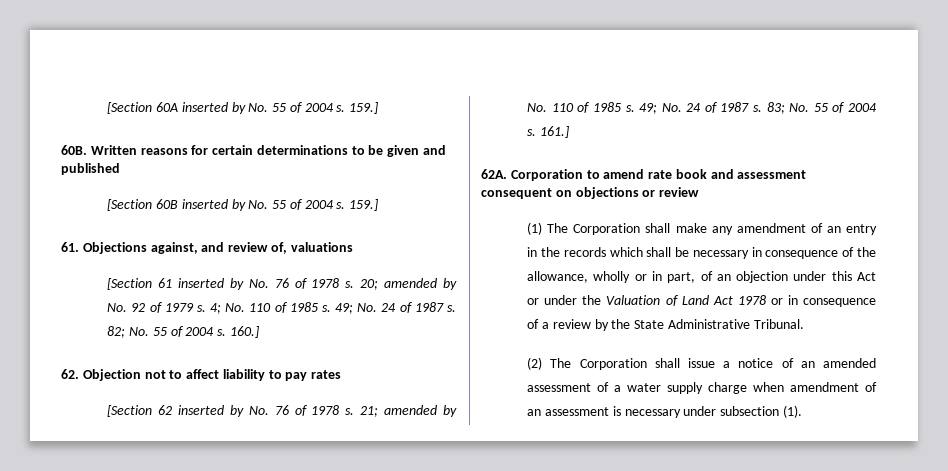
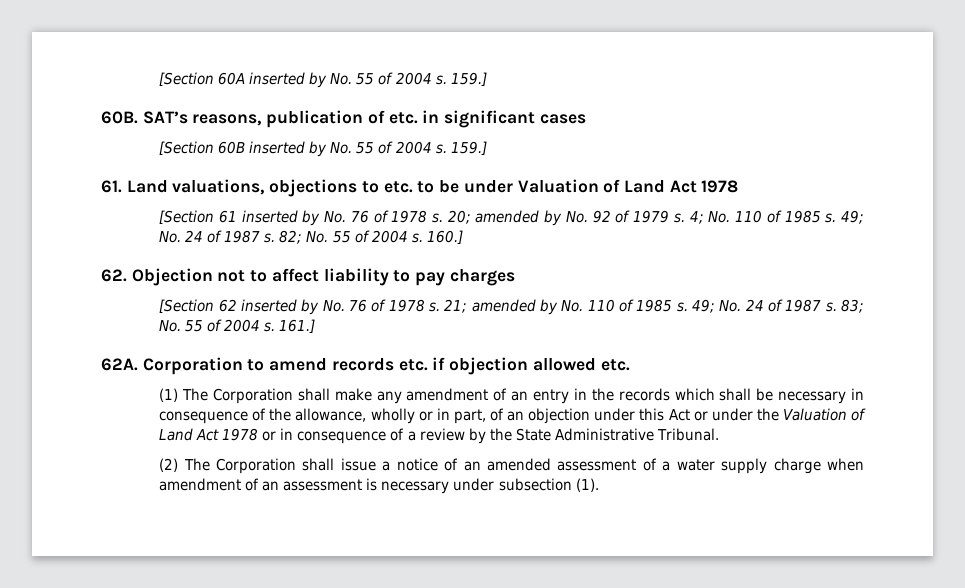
- Written reasons for certain determinations to be given and published
+ SAT’s reasons, publication of etc. in significant cases
- 61. Objections against, and review of, valuations
+ 61. Land valuations, objections to etc. to be under Valuation of Land Act 1978
- 62. Objection not to affect liability to pay rates
+ 62. Objection not to affect liability to pay charges
- Corporation to amend rate book and assessment consequent on objections or review
+ Corporation to amend records etc. if objection allowed etc.

